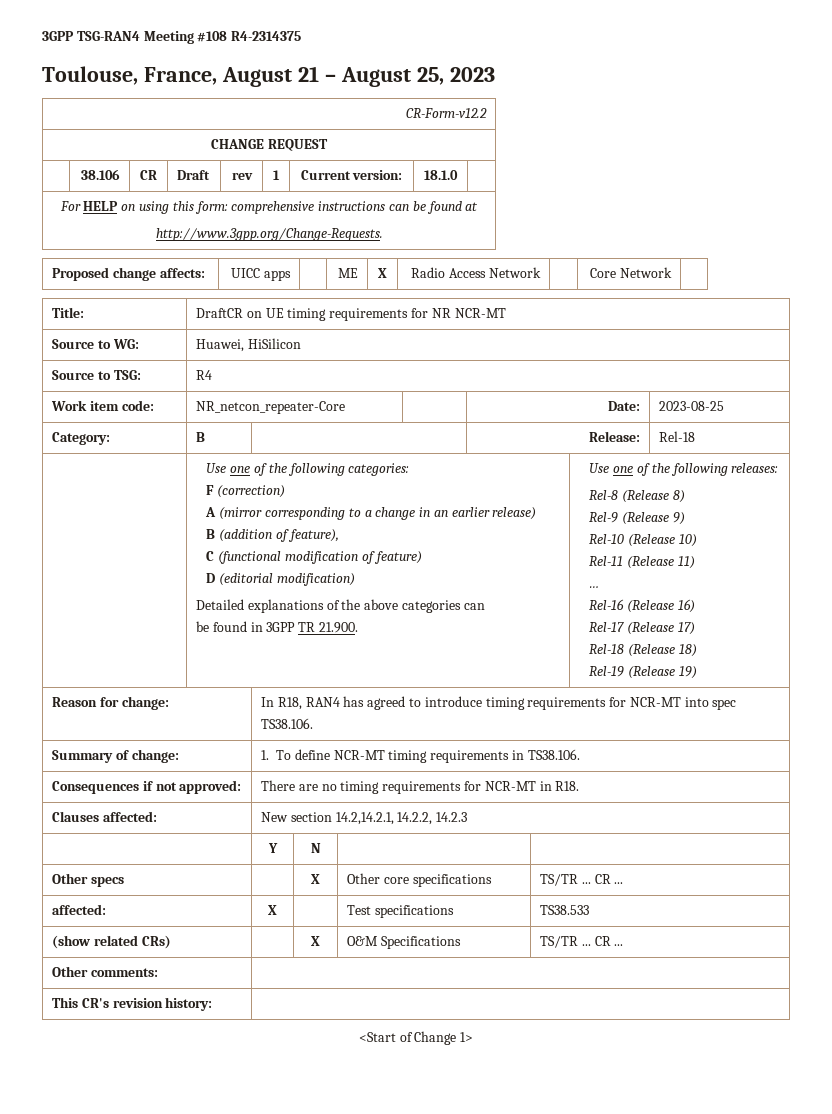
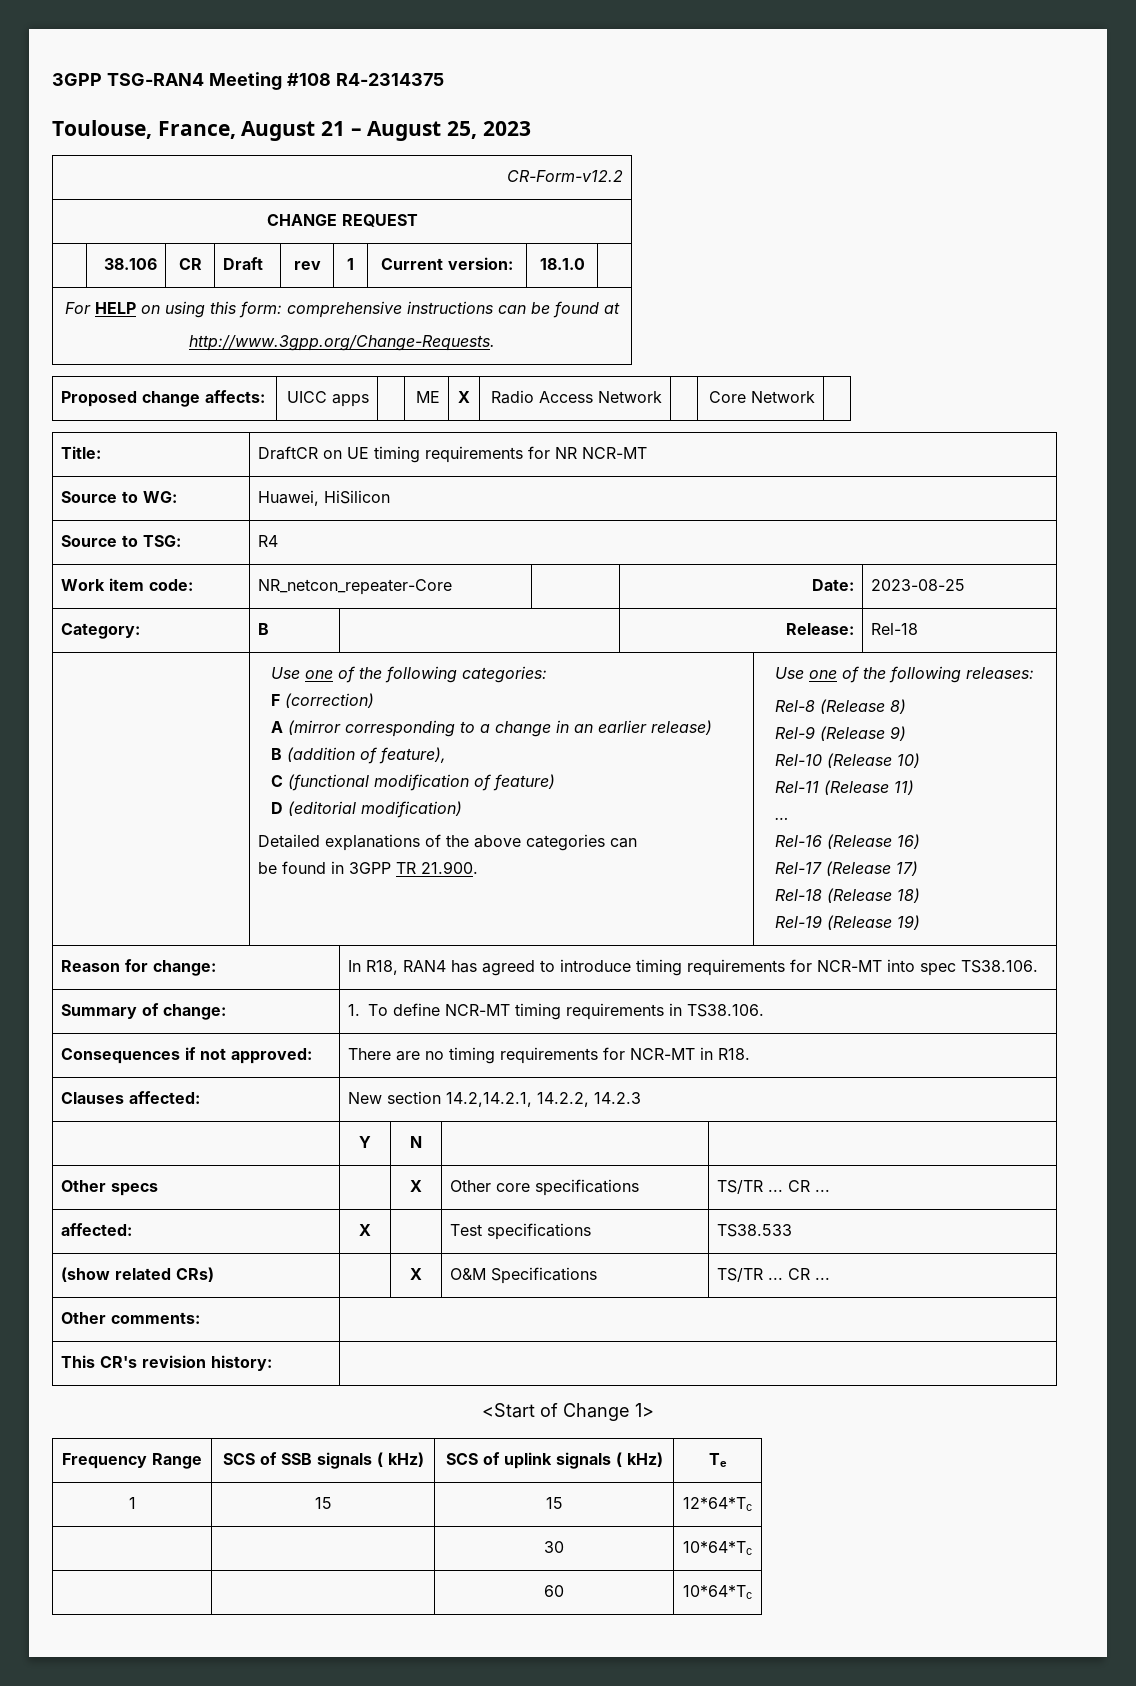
+ Frequency Range | SCS of SSB signals ( kHz) | SCS of uplink signals ( kHz) | Te
+ 1 | 15 | 15 | 12*64*Tc
+ | | 30 | 10*64*Tc
+ | | 60 | 10*64*Tc

